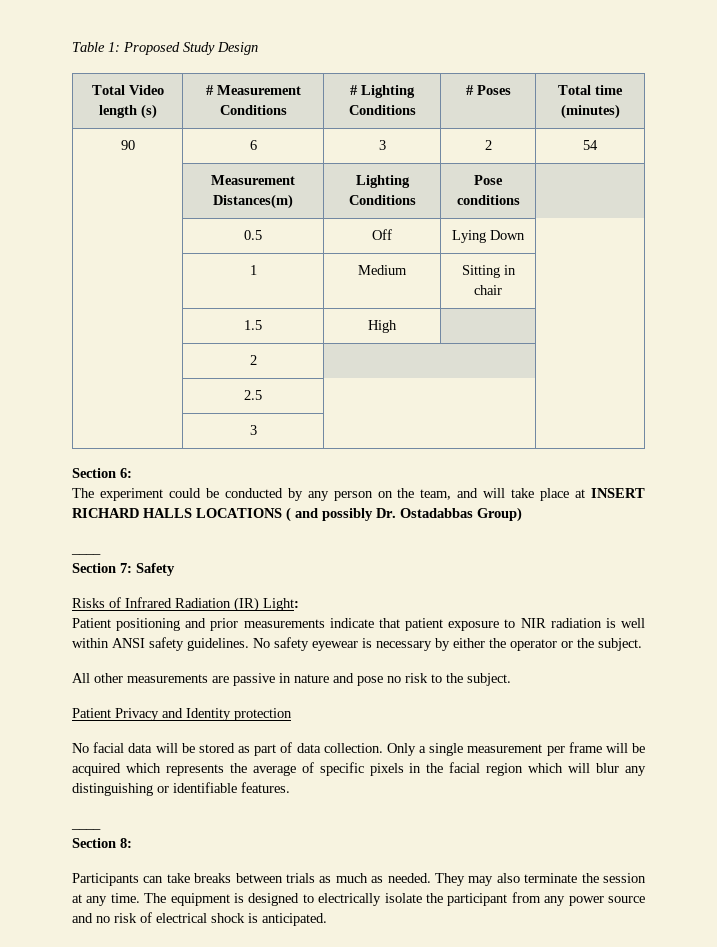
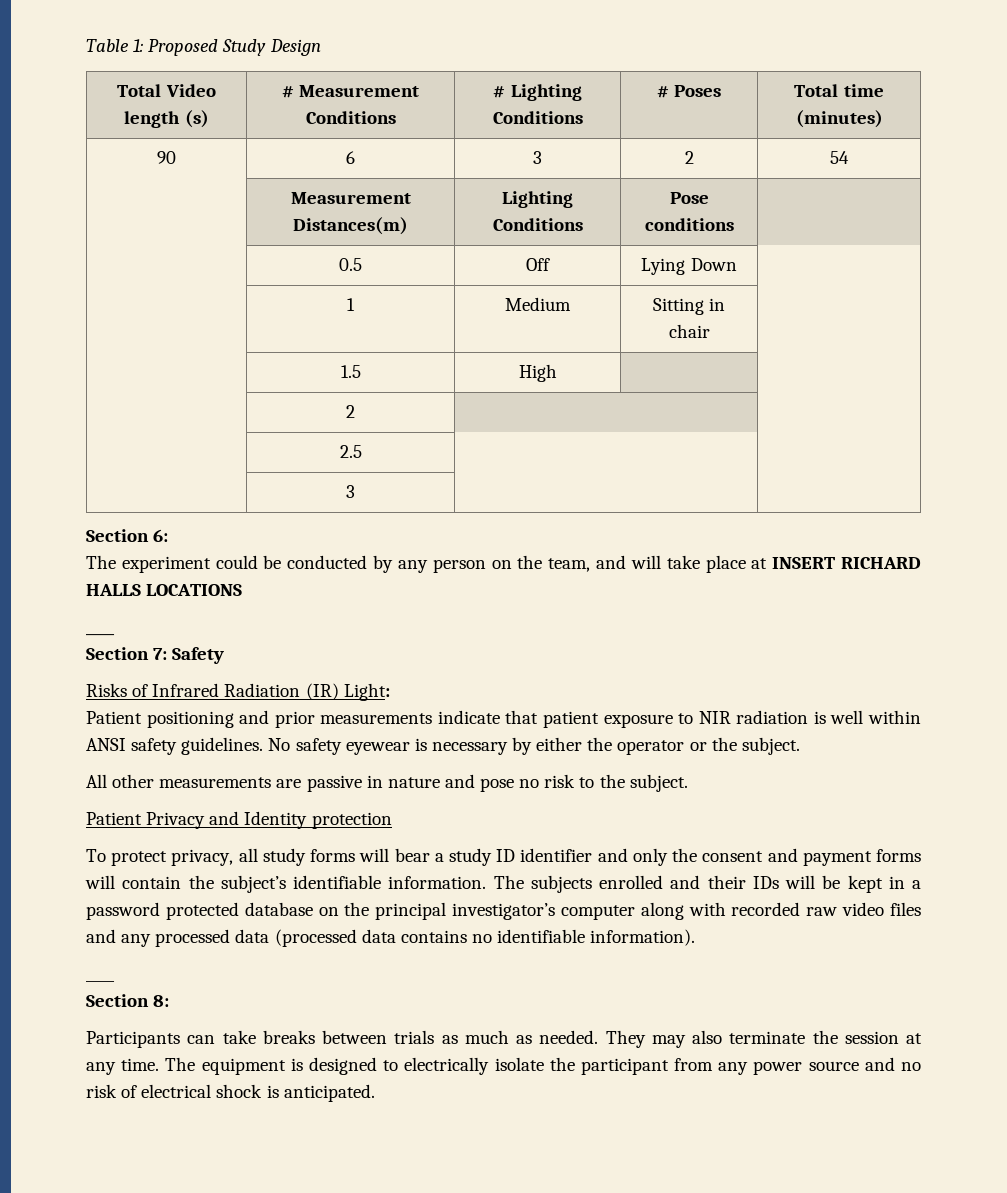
- The experiment could be conducted by any person on the team, and will take place at INSERT RICHARD HALLS LOCATIONS ( and possibly Dr. Ostadabbas Group)
+ The experiment could be conducted by any person on the team, and will take place at INSERT RICHARD HALLS LOCATIONS
- No facial data will be stored as part of data collection. Only a single measurement per frame will be acquired which represents the average of specific pixels in the facial region which will blur any distinguishing or identifiable features.
+ To protect privacy, all study forms will bear a study ID identifier and only the consent and payment forms will contain the subject’s identifiable information. The subjects enrolled and their IDs will be kept in a password protected database on the principal investigator’s computer along with recorded raw video files and any processed data (processed data contains no identifiable information).

